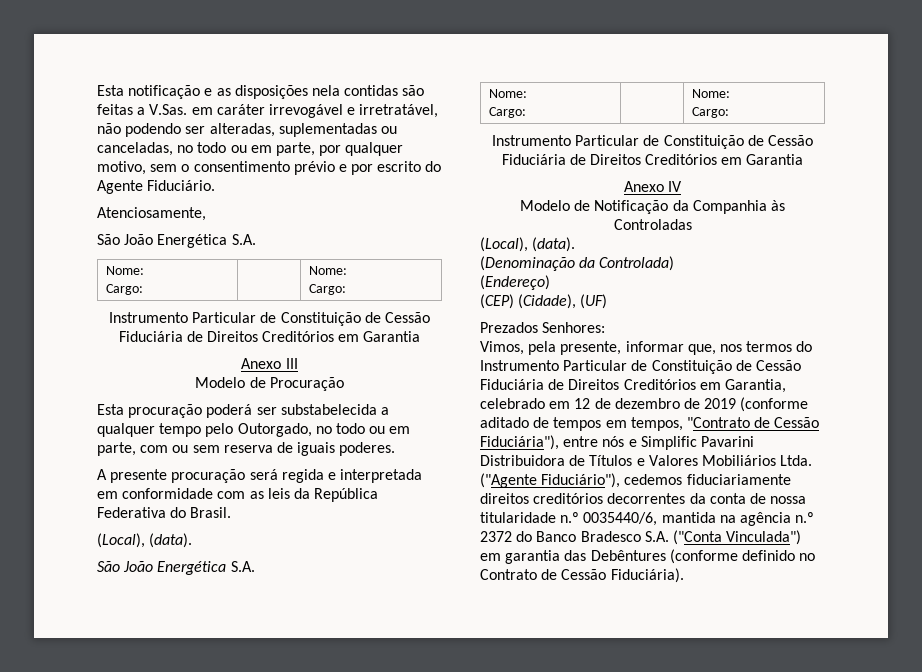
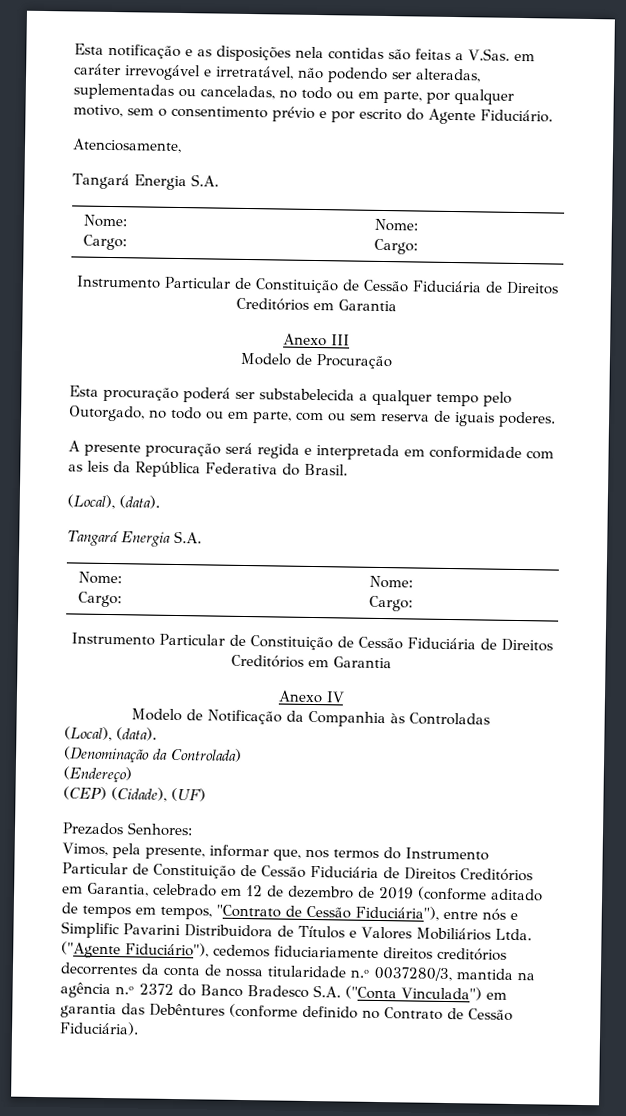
  Atenciosamente,
- São João Energética S.A.
+ Tangará Energia S.A.
  A presente procuração será regida e interpretada em conformidade com as leis da República Federativa do Brasil.
  (Local), (data).
- São João Energética S.A.
+ Tangará Energia S.A.
- ("Agente Fiduciário"), cedemos fiduciariamente direitos creditórios decorrentes da conta de nossa titularidade n.º 0035440/6, mantida na agência n.º 2372 do Banco Bradesco S.A. ("Conta Vinculada") em garantia das Debêntures (conforme definido no Contrato de Cessão Fiduciária).
+ ("Agente Fiduciário"), cedemos fiduciariamente direitos creditórios decorrentes da conta de nossa titularidade n.º 0037280/3, mantida na agência n.º 2372 do Banco Bradesco S.A. ("Conta Vinculada") em garantia das Debêntures (conforme definido no Contrato de Cessão Fiduciária).

